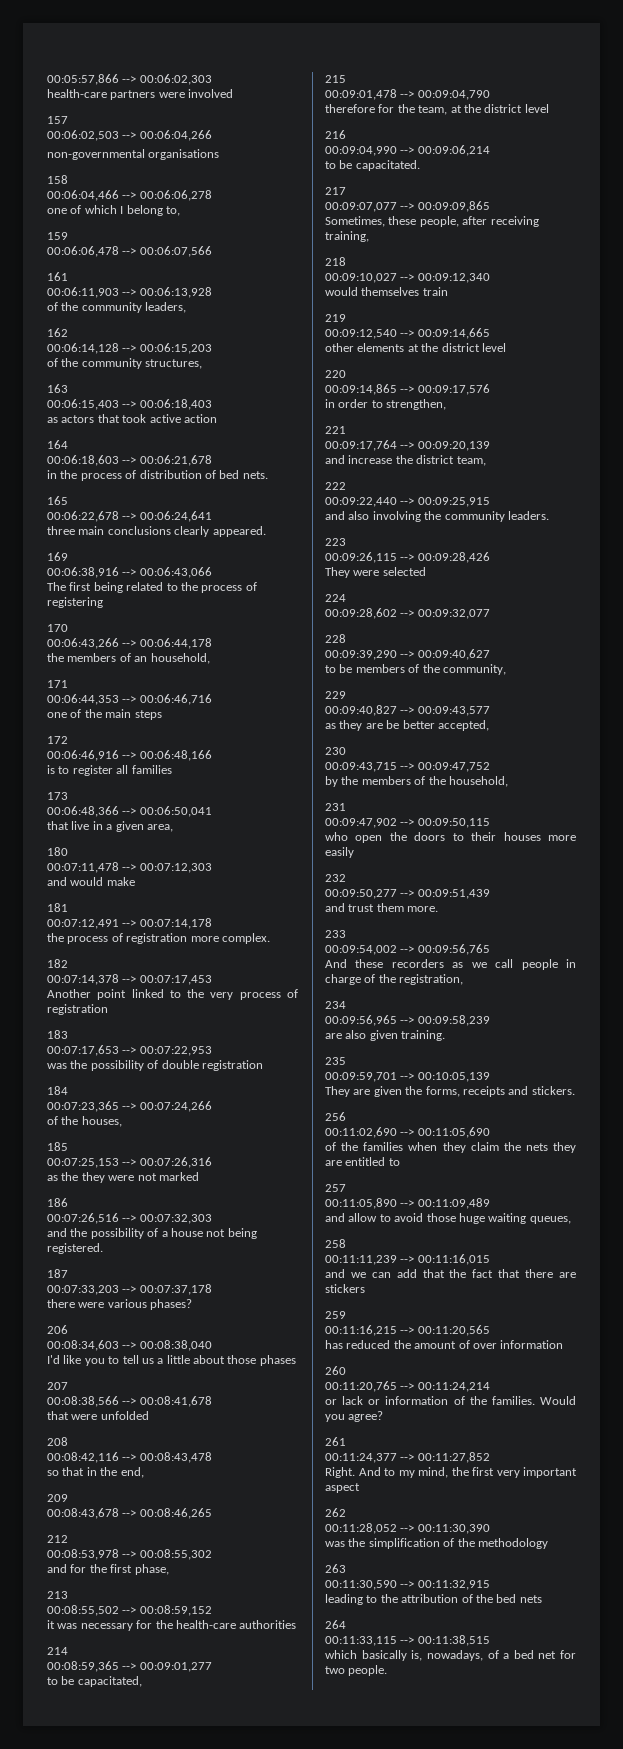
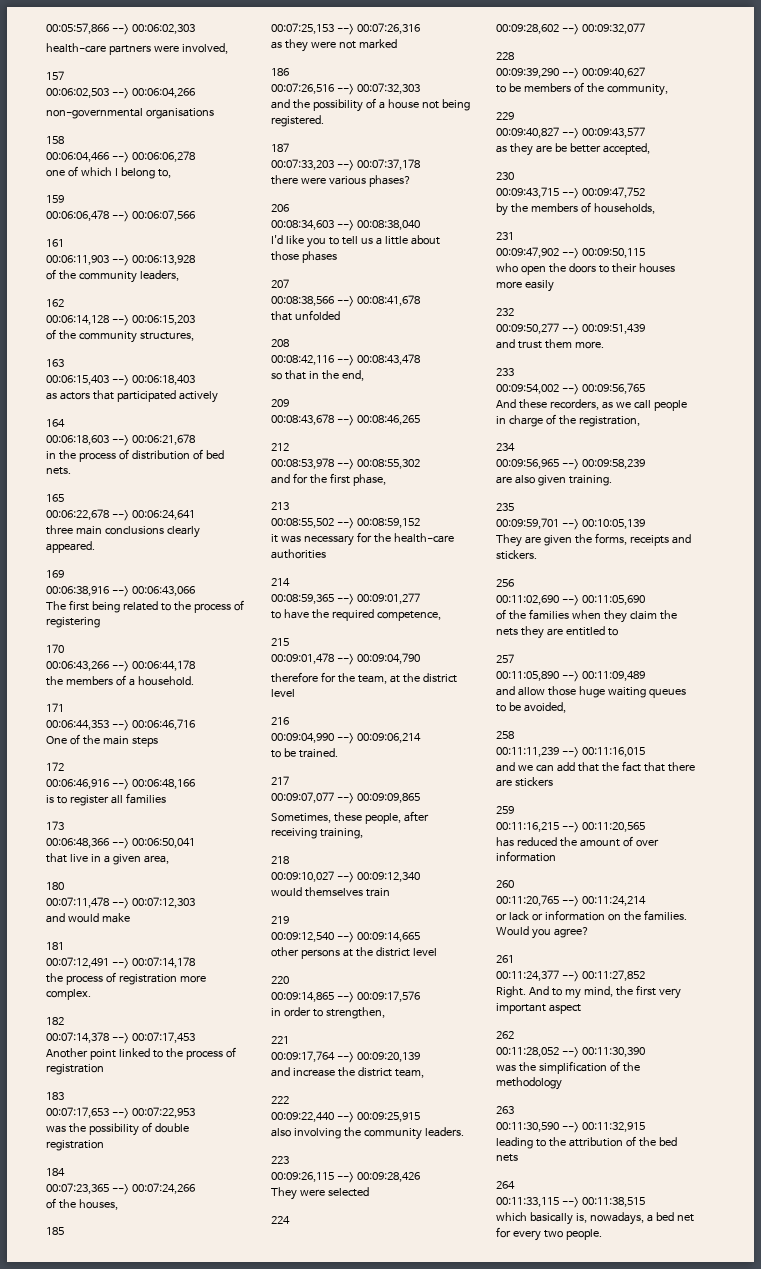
- health-care partners were involved
+ health-care partners were involved,
- as actors that took active action
+ as actors that participated actively
- the members of an household,
+ the members of a household.
- one of the main steps
+ One of the main steps
- Another point linked to the very process of registration
+ Another point linked to the process of registration
- as the they were not marked
+ as they were not marked
- that were unfolded
+ that unfolded
- to be capacitated,
+ to have the required competence,
- to be capacitated.
+ to be trained.
- other elements at the district level
+ other persons at the district level
- and also involving the community leaders.
+ also involving the community leaders.
- by the members of the household,
+ by the members of households,
- And these recorders as we call people in charge of the registration,
+ And these recorders, as we call people in charge of the registration,
- and allow to avoid those huge waiting queues,
+ and allow those huge waiting queues to be avoided,
- or lack or information of the families.
+ or lack or information on the families.
- which basically is, nowadays, of a bed net for two people.
+ which basically is, nowadays, a bed net for every two people.

